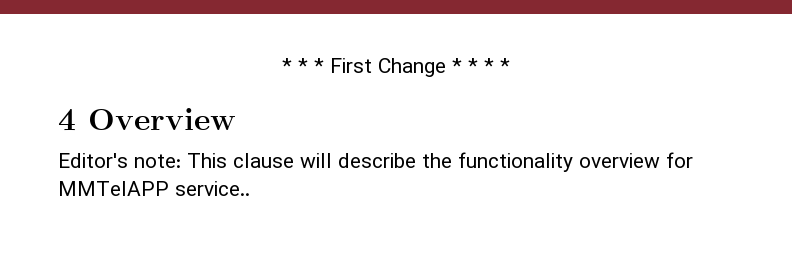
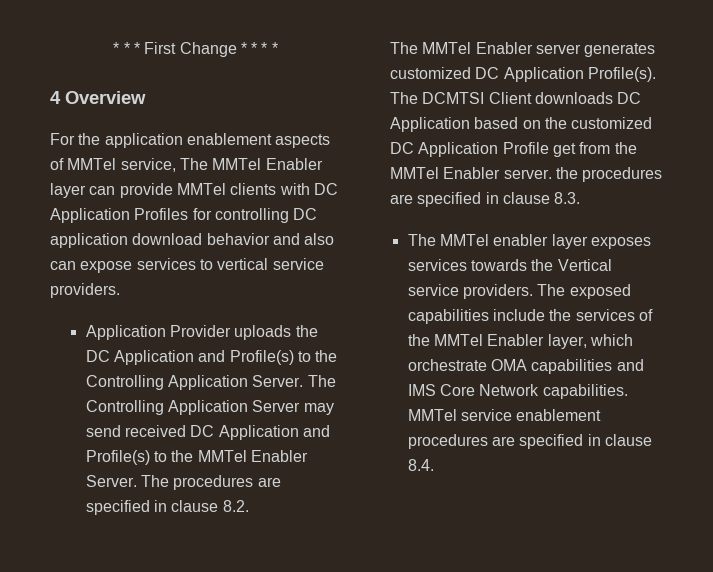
- Editor's note: This clause will describe the functionality overview for MMTelAPP service..
+ For the application enablement aspects of MMTel service, The MMTel Enabler layer can provide MMTel clients with DC Application Profiles for controlling DC application download behavior and also can expose services to vertical service providers.
+ Application Provider uploads the DC Application and Profile(s) to the Controlling Application Server. The Controlling Application Server may send received DC Application and Profile(s) to the MMTel Enabler Server. The procedures are specified in clause 8.2.
+ The MMTel Enabler server generates customized DC Application Profile(s). The DCMTSI Client downloads DC Application based on the customized DC Application Profile get from the MMTel Enabler server. the procedures are specified in clause 8.3.
+ The MMTel enabler layer exposes services towards the Vertical service providers. The exposed capabilities include the services of the MMTel Enabler layer, which orchestrate OMA capabilities and IMS Core Network capabilities. MMTel service enablement procedures are specified in clause 8.4.

